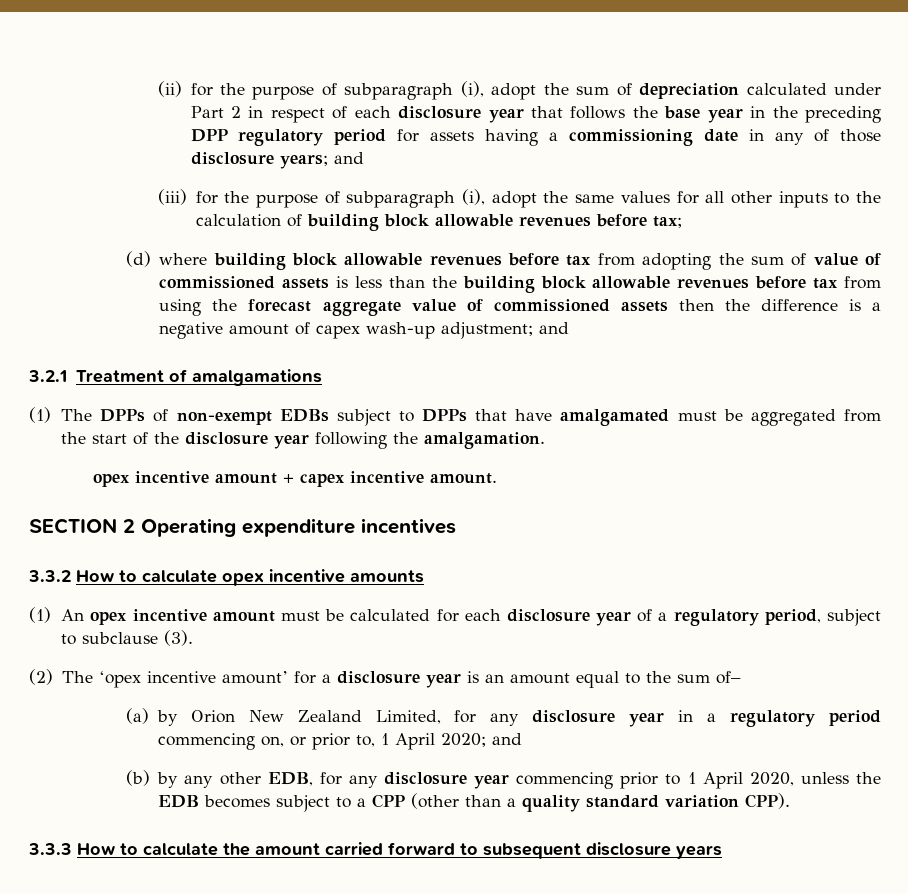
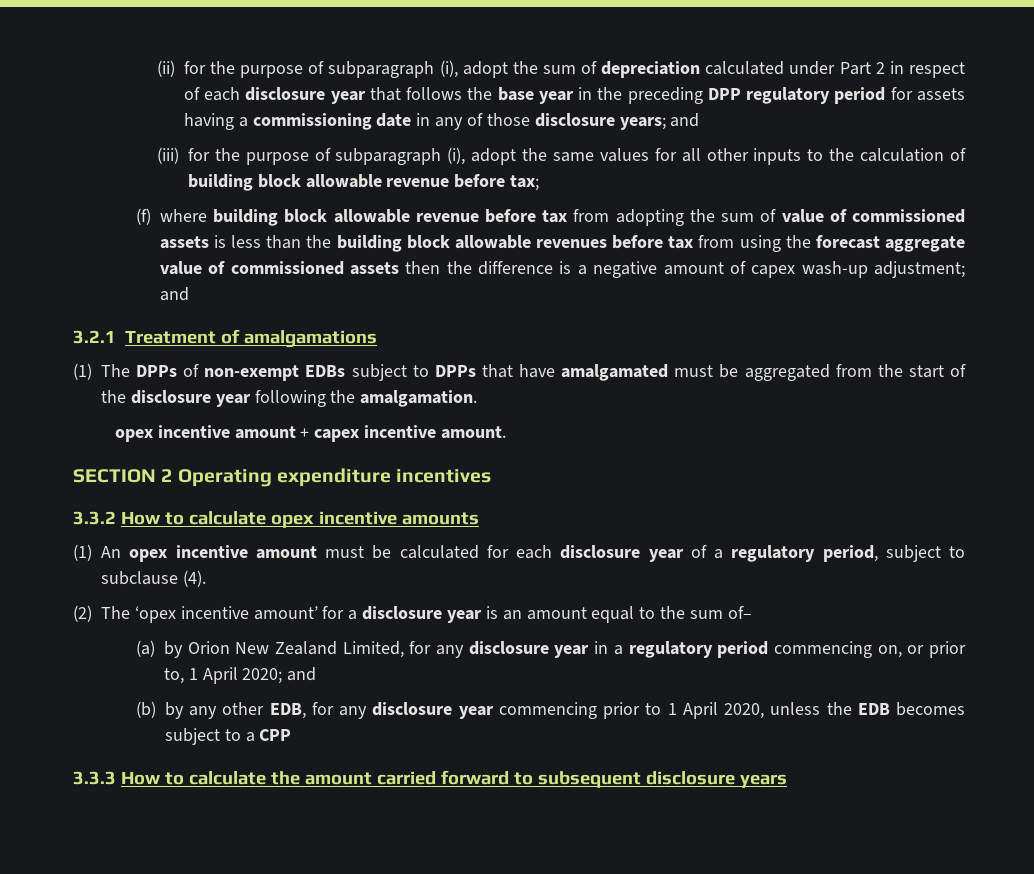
- (iii) for the purpose of subparagraph (i), adopt the same values for all other inputs to the calculation of building block allowable revenues before tax;
+ (iii) for the purpose of subparagraph (i), adopt the same values for all other inputs to the calculation of building block allowable revenue before tax;
- (d) where building block allowable revenues before tax from adopting the sum of value of commissioned assets is less than the building block allowable revenues before tax from using the forecast aggregate value of commissioned assets then the difference is a negative amount of capex wash-up adjustment; and
+ (f) where building block allowable revenue before tax from adopting the sum of value of commissioned assets is less than the building block allowable revenues before tax from using the forecast aggregate value of commissioned assets then the difference is a negative amount of capex wash-up adjustment; and
- (1) An opex incentive amount must be calculated for each disclosure year of a regulatory period, subject to subclause (3).
+ (1) An opex incentive amount must be calculated for each disclosure year of a regulatory period, subject to subclause (4).
- (b) by any other EDB, for any disclosure year commencing prior to 1 April 2020, unless the EDB becomes subject to a CPP (other than a quality standard variation CPP).
+ (b) by any other EDB, for any disclosure year commencing prior to 1 April 2020, unless the EDB becomes subject to a CPP

